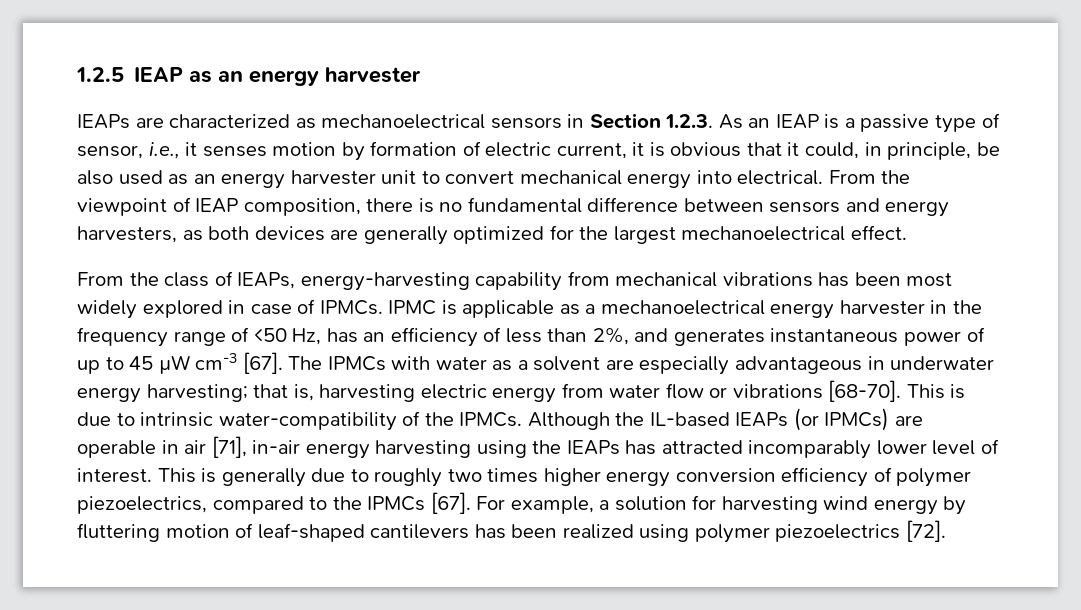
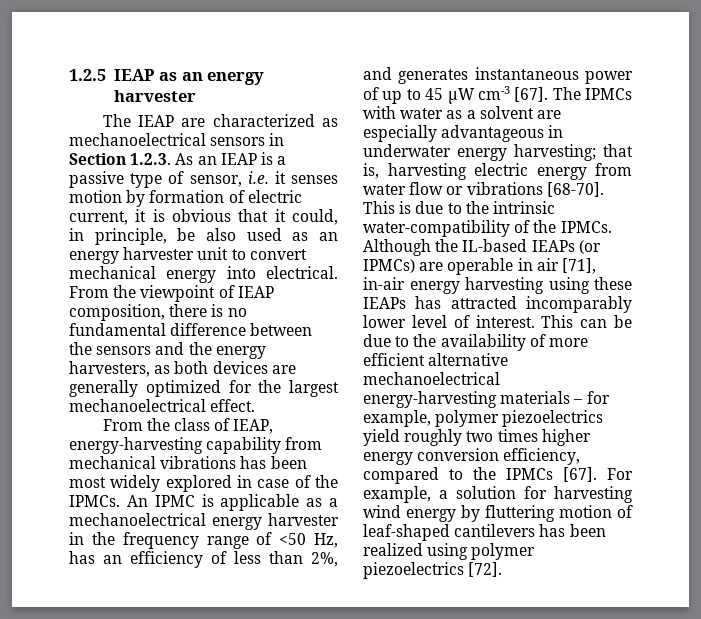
- IEAPs are characterized as mechanoelectrical sensors in Section 1.2.3. As an IEAP is a passive type of sensor, i.e., it senses motion by formation of electric current, it is obvious that it could, in principle, be also used as an energy harvester unit to convert mechanical energy into electrical.
+ The IEAP are characterized as mechanoelectrical sensors in Section 1.2.3. As an IEAP is a passive type of sensor, i.e. it senses motion by formation of electric current, it is obvious that it could, in principle, be also used as an energy harvester unit to convert mechanical energy into electrical.
- From the viewpoint of IEAP composition, there is no fundamental difference between sensors and energy harvesters, as both devices are generally optimized for the largest mechanoelectrical effect.
+ From the viewpoint of IEAP composition, there is no fundamental difference between the sensors and the energy harvesters, as both devices are generally optimized for the largest mechanoelectrical effect.
- From the class of IEAPs, energy-harvesting capability from mechanical vibrations has been most widely explored in case of IPMCs. IPMC is applicable as a mechanoelectrical energy harvester in the frequency range of <50 Hz, has an efficiency of less than 2%, and generates instantaneous power of up to 45 µW cm-3 [67].
+ From the class of IEAP, energy-harvesting capability from mechanical vibrations has been most widely explored in case of the IPMCs. An IPMC is applicable as a mechanoelectrical energy harvester in the frequency range of <50 Hz, has an efficiency of less than 2%, and generates instantaneous power of up to 45 µW cm-3 [67].
- This is due to intrinsic water-compatibility of the IPMCs.
+ This is due to the intrinsic water-compatibility of the IPMCs.
- Although the IL-based IEAPs (or IPMCs) are operable in air [71], in-air energy harvesting using the IEAPs has attracted incomparably lower level of interest.
+ Although the IL-based IEAPs (or IPMCs) are operable in air [71], in-air energy harvesting using these IEAPs has attracted incomparably lower level of interest.
- This is generally due to roughly two times higher energy conversion efficiency of polymer piezoelectrics, compared to the IPMCs [67].
+ This can be due to the availability of more efficient alternative mechanoelectrical energy-harvesting materials – for example, polymer piezoelectrics yield roughly two times higher energy conversion efficiency, compared to the IPMCs [67].

